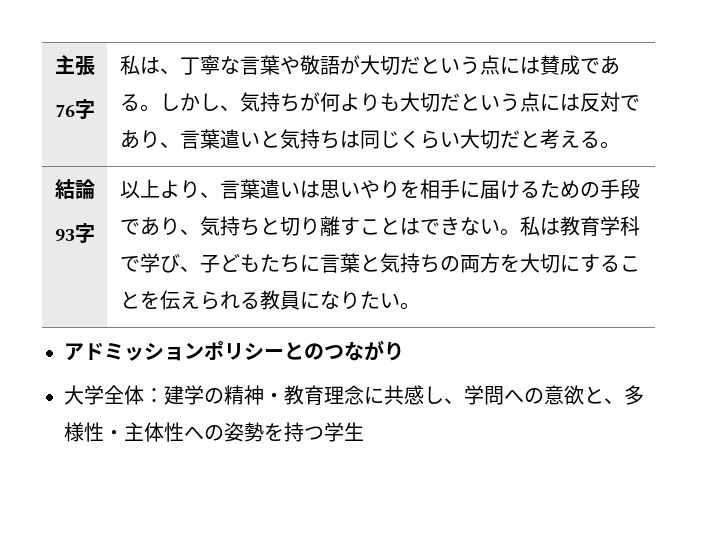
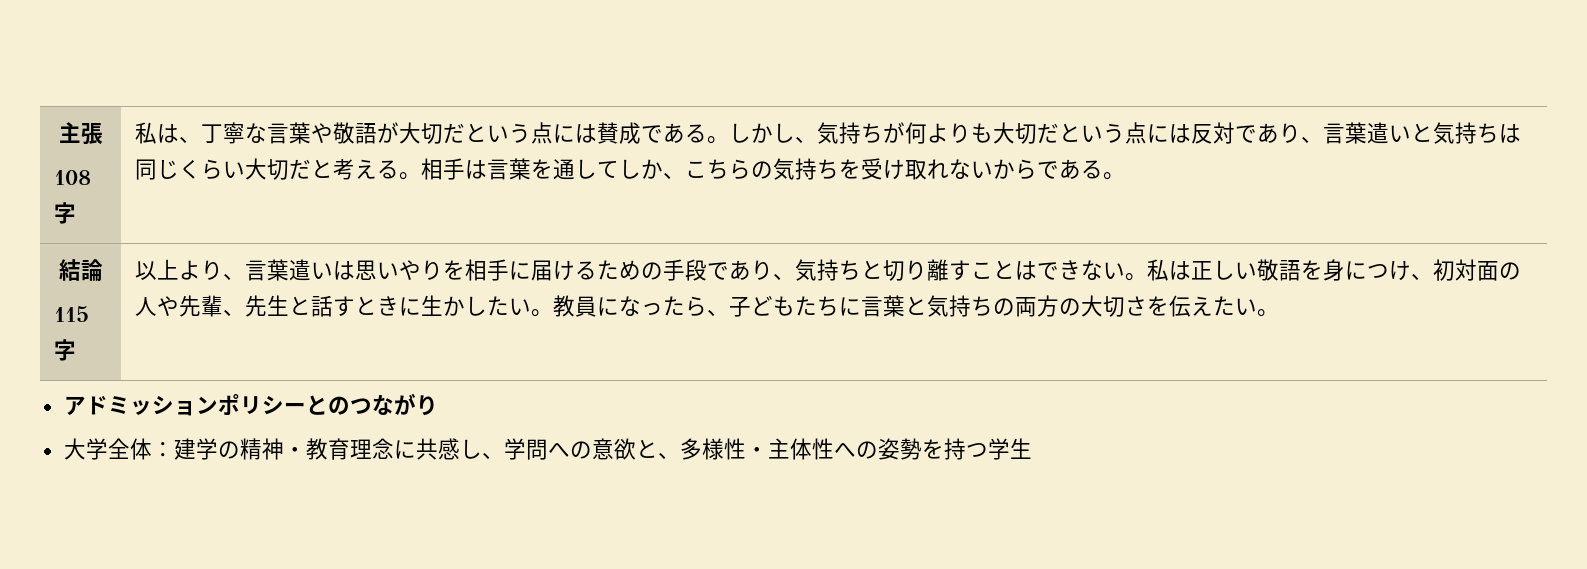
- 76字
+ 108字
+ 相手は言葉を通してしか、こちらの気持ちを受け取れないからである。
- 93字
+ 115字
- 私は教育学科で学び、子どもたちに言葉と気持ちの両方を大切にすることを伝えられる教員になりたい。
+ 私は正しい敬語を身につけ、初対面の人や先輩、先生と話すときに生かしたい。教員になったら、子どもたちに言葉と気持ちの両方の大切さを伝えたい。

